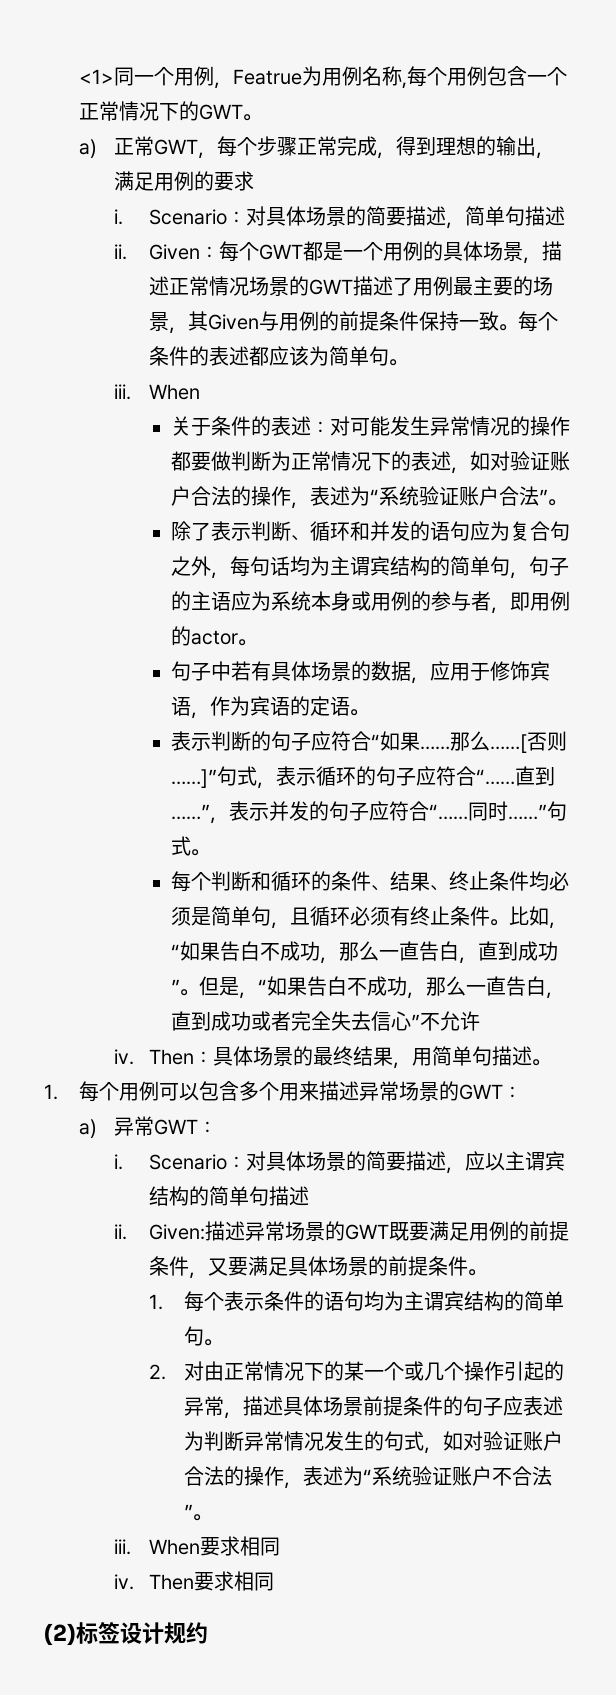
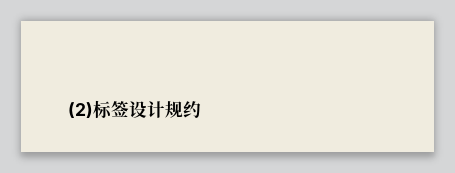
- <1>同一个用例，Featrue为用例名称,每个用例包含一个正常情况下的GWT。
- a)正常GWT，每个步骤正常完成，得到理想的输出，满足用例的要求
- i. Scenario：对具体场景的简要描述，简单句描述
- ii. Given：每个GWT都是一个用例的具体场景，描述正常情况场景的GWT描述了用例最主要的场景，其Given与用例的前提条件保持一致。每个条件的表述都应该为简单句。
- iii. When
- 关于条件的表述：对可能发生异常情况的操作都要做判断为正常情况下的表述，如对验证账户合法的操作，表述为“系统验证账户合法”。
- 除了表示判断、循环和并发的语句应为复合句之外，每句话均为主谓宾结构的简单句，句子的主语应为系统本身或用例的参与者，即用例的actor。
- 句子中若有具体场景的数据，应用于修饰宾语，作为宾语的定语。
- 表示判断的句子应符合“如果……那么……[否则……]”句式，表示循环的句子应符合“……直到……”，表示并发的句子应符合“……同时……”句式。
- 每个判断和循环的条件、结果、终止条件均必须是简单句，且循环必须有终止条件。比如，“如果告白不成功，那么一直告白，直到成功”。但是，“如果告白不成功，那么一直告白，直到成功或者完全失去信心”不允许
- iv. Then：具体场景的最终结果，用简单句描述。
- 1.每个用例可以包含多个用来描述异常场景的GWT：
- a)异常GWT：
- i. Scenario：对具体场景的简要描述，应以主谓宾结构的简单句描述
- ii. Given:描述异常场景的GWT既要满足用例的前提条件，又要满足具体场景的前提条件。
- 1.每个表示条件的语句均为主谓宾结构的简单句。
- 2.对由正常情况下的某一个或几个操作引起的异常，描述具体场景前提条件的句子应表述为判断异常情况发生的句式，如对验证账户合法的操作，表述为“系统验证账户不合法”。
- iii. When要求相同
- iv. Then要求相同

